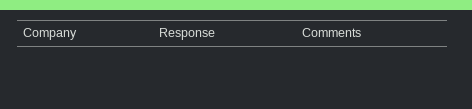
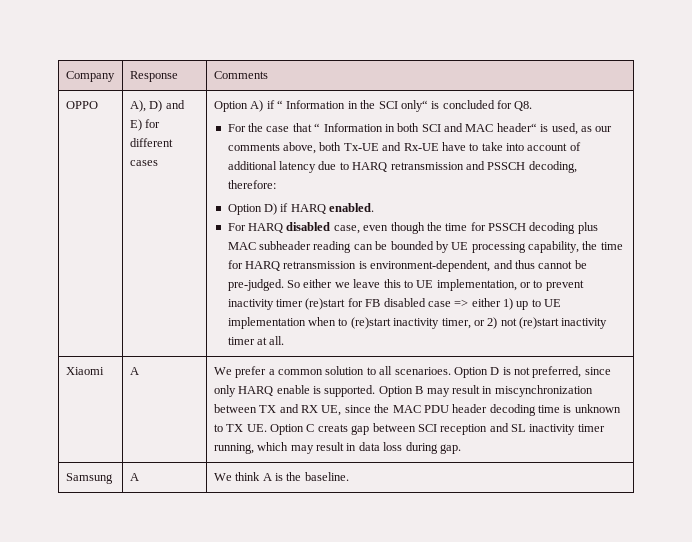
+ OPPO | A), D) and E) for different cases | Option A) if “ Information in the SCI only“ is concluded for Q8.
+ For the case that “ Information in both SCI and MAC header“ is used, as our comments above, both Tx-UE and Rx-UE have to take into account of additional latency due to HARQ retransmission and PSSCH decoding, therefore:
+ Option D) if HARQ enabled.
+ For HARQ disabled case, even though the time for PSSCH decoding plus MAC subheader reading can be bounded by UE processing capability, the time for HARQ retransmission is environment-dependent, and thus cannot be pre-judged. So either we leave this to UE implementation, or to prevent inactivity timer (re)start for FB disabled case => either 1) up to UE implementation when to (re)start inactivity timer, or 2) not (re)start inactivity timer at all.
+ Xiaomi | A | We prefer a common solution to all scenarioes. Option D is not preferred, since only HARQ enable is supported. Option B may result in miscynchronization between TX and RX UE, since the MAC PDU header decoding time is unknown to TX UE. Option C creats gap between SCI reception and SL inactivity timer running, which may result in data loss during gap.
+ Samsung | A | We think A is the baseline.

